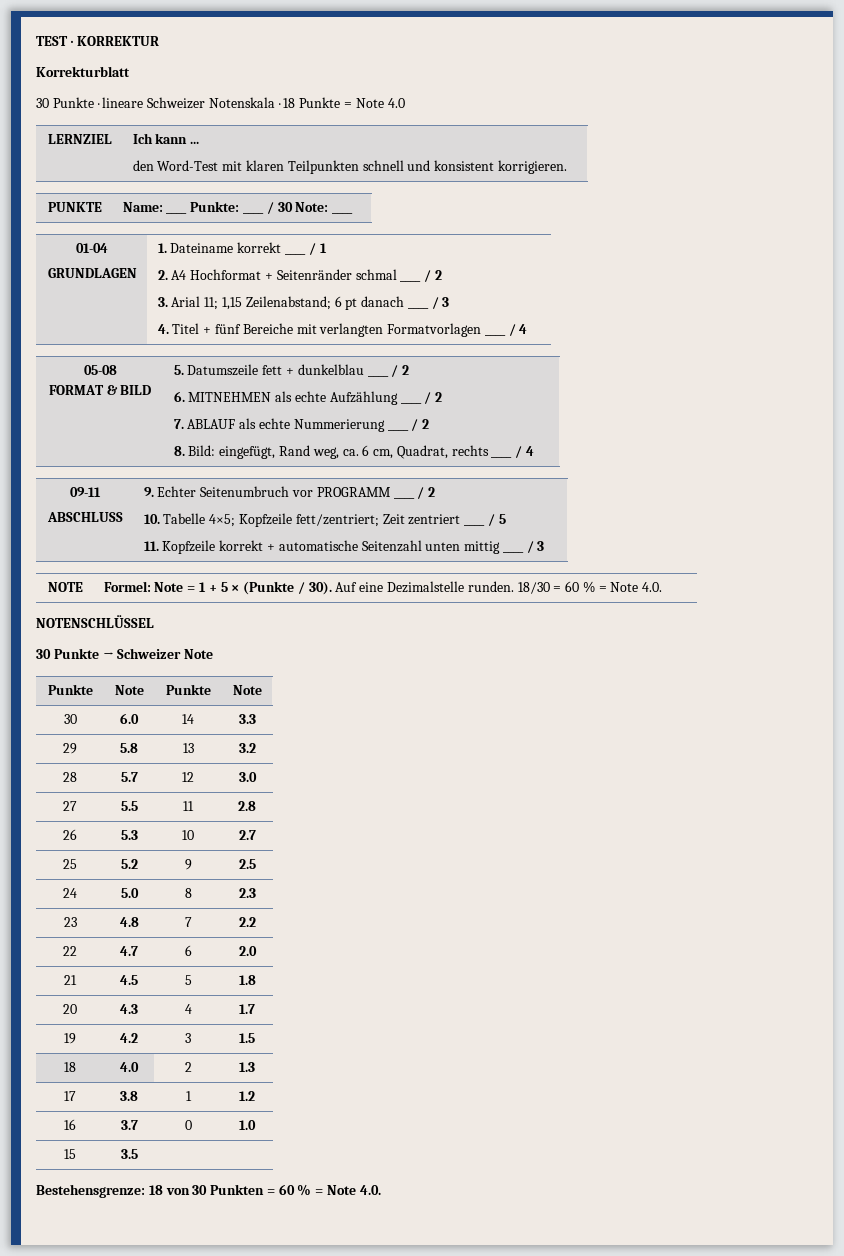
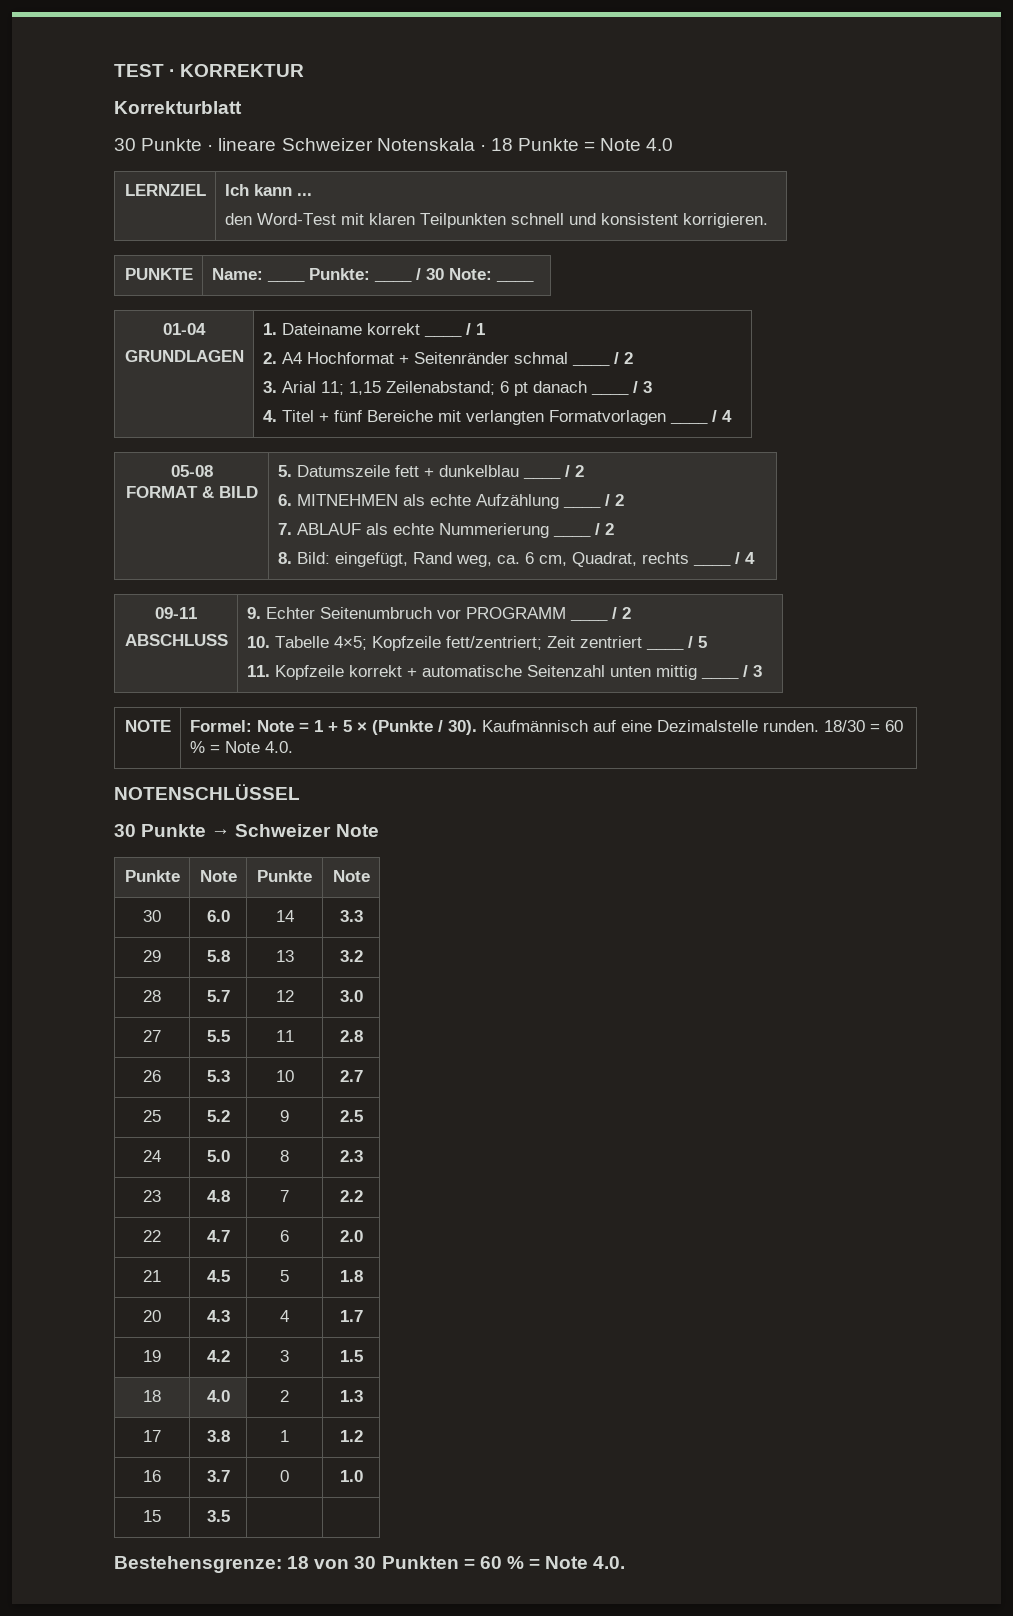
- NOTE | Formel: Note = 1 + 5 × (Punkte / 30). Auf eine Dezimalstelle runden. 18/30 = 60 % = Note 4.0.
+ NOTE | Formel: Note = 1 + 5 × (Punkte / 30). Kaufmännisch auf eine Dezimalstelle runden. 18/30 = 60 % = Note 4.0.

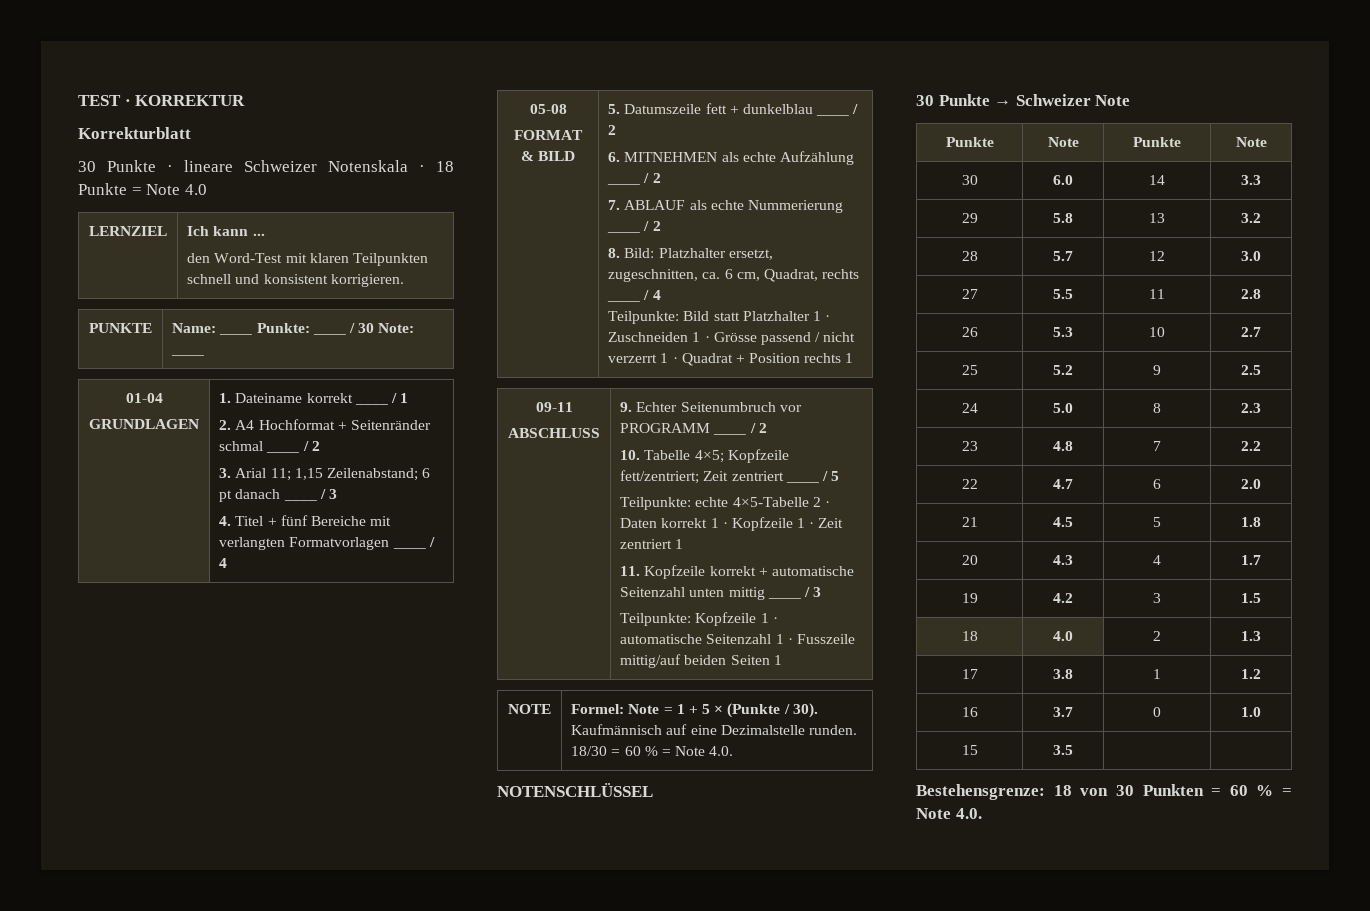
- 8. Bild: eingefügt, Rand weg, ca. 6 cm, Quadrat, rechts ____ / 4
+ 8. Bild: Platzhalter ersetzt, zugeschnitten, ca. 6 cm, Quadrat, rechts ____ / 4
+ Teilpunkte: Bild statt Platzhalter 1 · Zuschneiden 1 · Grösse passend / nicht verzerrt 1 · Quadrat + Position rechts 1
+ Teilpunkte: echte 4×5-Tabelle 2 · Daten korrekt 1 · Kopfzeile 1 · Zeit zentriert 1
+ Teilpunkte: Kopfzeile 1 · automatische Seitenzahl 1 · Fusszeile mittig/auf beiden Seiten 1

